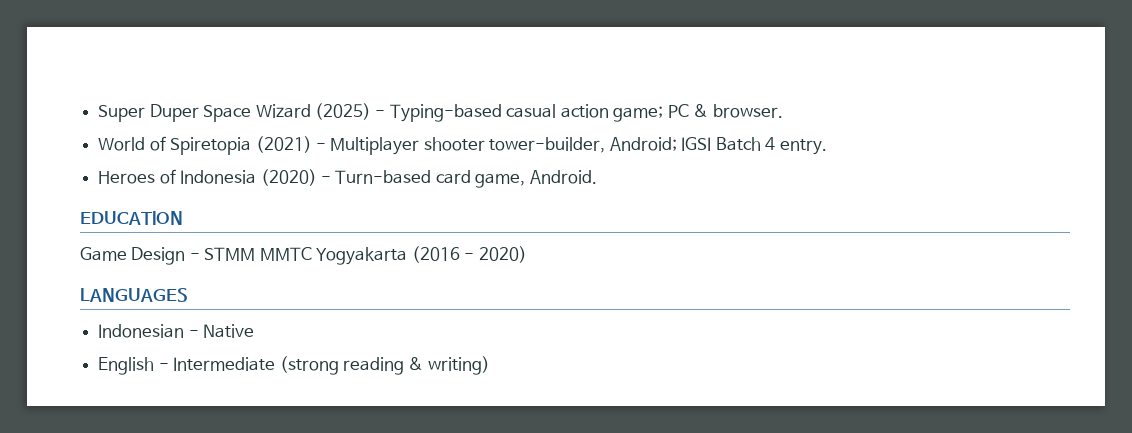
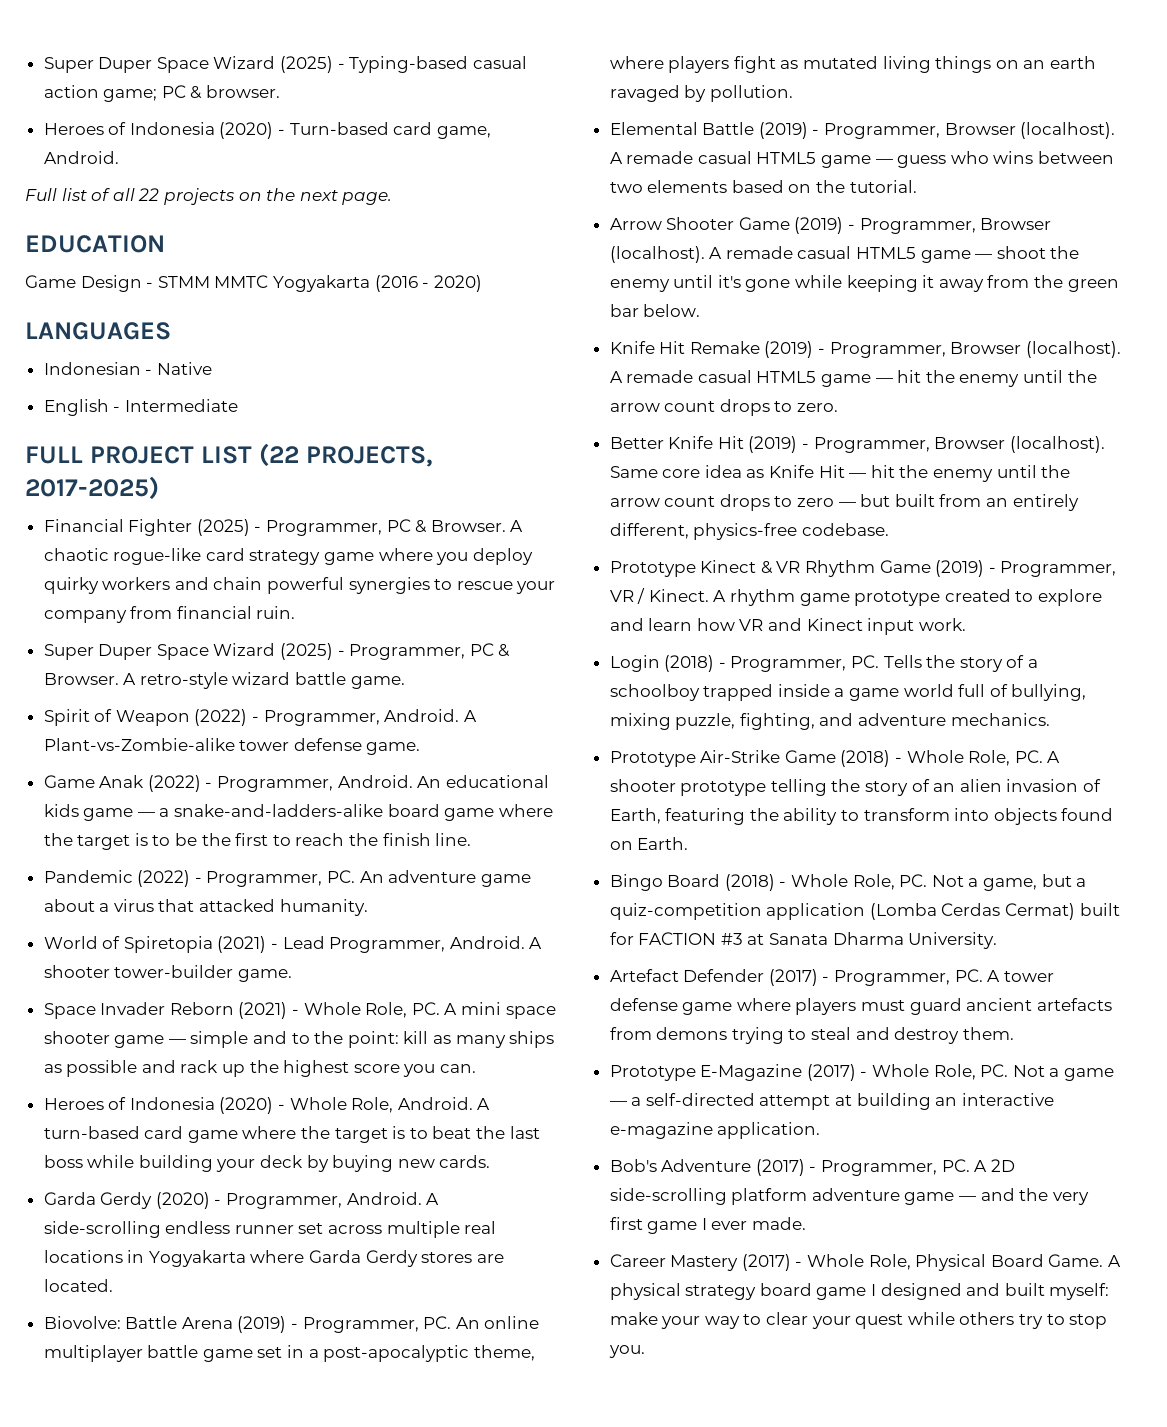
- World of Spiretopia (2021) - Multiplayer shooter tower-builder, Android; IGSI Batch 4 entry.
+ Full list of all 22 projects on the next page.
- English - Intermediate (strong reading & writing)
+ English - Intermediate
+ FULL PROJECT LIST (22 PROJECTS, 2017-2025)
+ Financial Fighter (2025) - Programmer, PC & Browser. A chaotic rogue-like card strategy game where you deploy quirky workers and chain powerful synergies to rescue your company from financial ruin.
+ Super Duper Space Wizard (2025) - Programmer, PC & Browser. A retro-style wizard battle game.
+ Spirit of Weapon (2022) - Programmer, Android. A Plant-vs-Zombie-alike tower defense game.
+ Game Anak (2022) - Programmer, Android. An educational kids game — a snake-and-ladders-alike board game where the target is to be the first to reach the finish line.
+ Pandemic (2022) - Programmer, PC. An adventure game about a virus that attacked humanity.
+ World of Spiretopia (2021) - Lead Programmer, Android. A shooter tower-builder game.
+ Space Invader Reborn (2021) - Whole Role, PC. A mini space shooter game — simple and to the point: kill as many ships as possible and rack up the highest score you can.
+ Heroes of Indonesia (2020) - Whole Role, Android. A turn-based card game where the target is to beat the last boss while building your deck by buying new cards.
+ Garda Gerdy (2020) - Programmer, Android. A side-scrolling endless runner set across multiple real locations in Yogyakarta where Garda Gerdy stores are located.
+ Biovolve: Battle Arena (2019) - Programmer, PC. An online multiplayer battle game set in a post-apocalyptic theme, where players fight as mutated living things on an earth ravaged by pollution.
+ Elemental Battle (2019) - Programmer, Browser (localhost). A remade casual HTML5 game — guess who wins between two elements based on the tutorial.
+ Arrow Shooter Game (2019) - Programmer, Browser (localhost). A remade casual HTML5 game — shoot the enemy until it's gone while keeping it away from the green bar below.
+ Knife Hit Remake (2019) - Programmer, Browser (localhost). A remade casual HTML5 game — hit the enemy until the arrow count drops to zero.
+ Better Knife Hit (2019) - Programmer, Browser (localhost). Same core idea as Knife Hit — hit the enemy until the arrow count drops to zero — but built from an entirely different, physics-free codebase.
+ Prototype Kinect & VR Rhythm Game (2019) - Programmer, VR / Kinect. A rhythm game prototype created to explore and learn how VR and Kinect input work.
+ Login (2018) - Programmer, PC. Tells the story of a schoolboy trapped inside a game world full of bullying, mixing puzzle, fighting, and adventure mechanics.
+ Prototype Air-Strike Game (2018) - Whole Role, PC. A shooter prototype telling the story of an alien invasion of Earth, featuring the ability to transform into objects found on Earth.
+ Bingo Board (2018) - Whole Role, PC. Not a game, but a quiz-competition application (Lomba Cerdas Cermat) built for FACTION #3 at Sanata Dharma University.
+ Artefact Defender (2017) - Programmer, PC. A tower defense game where players must guard ancient artefacts from demons trying to steal and destroy them.
+ Prototype E-Magazine (2017) - Whole Role, PC. Not a game — a self-directed attempt at building an interactive e-magazine application.
+ Bob's Adventure (2017) - Programmer, PC. A 2D side-scrolling platform adventure game — and the very first game I ever made.
+ Career Mastery (2017) - Whole Role, Physical Board Game. A physical strategy board game I designed and built myself: make your way to clear your quest while others try to stop you.

